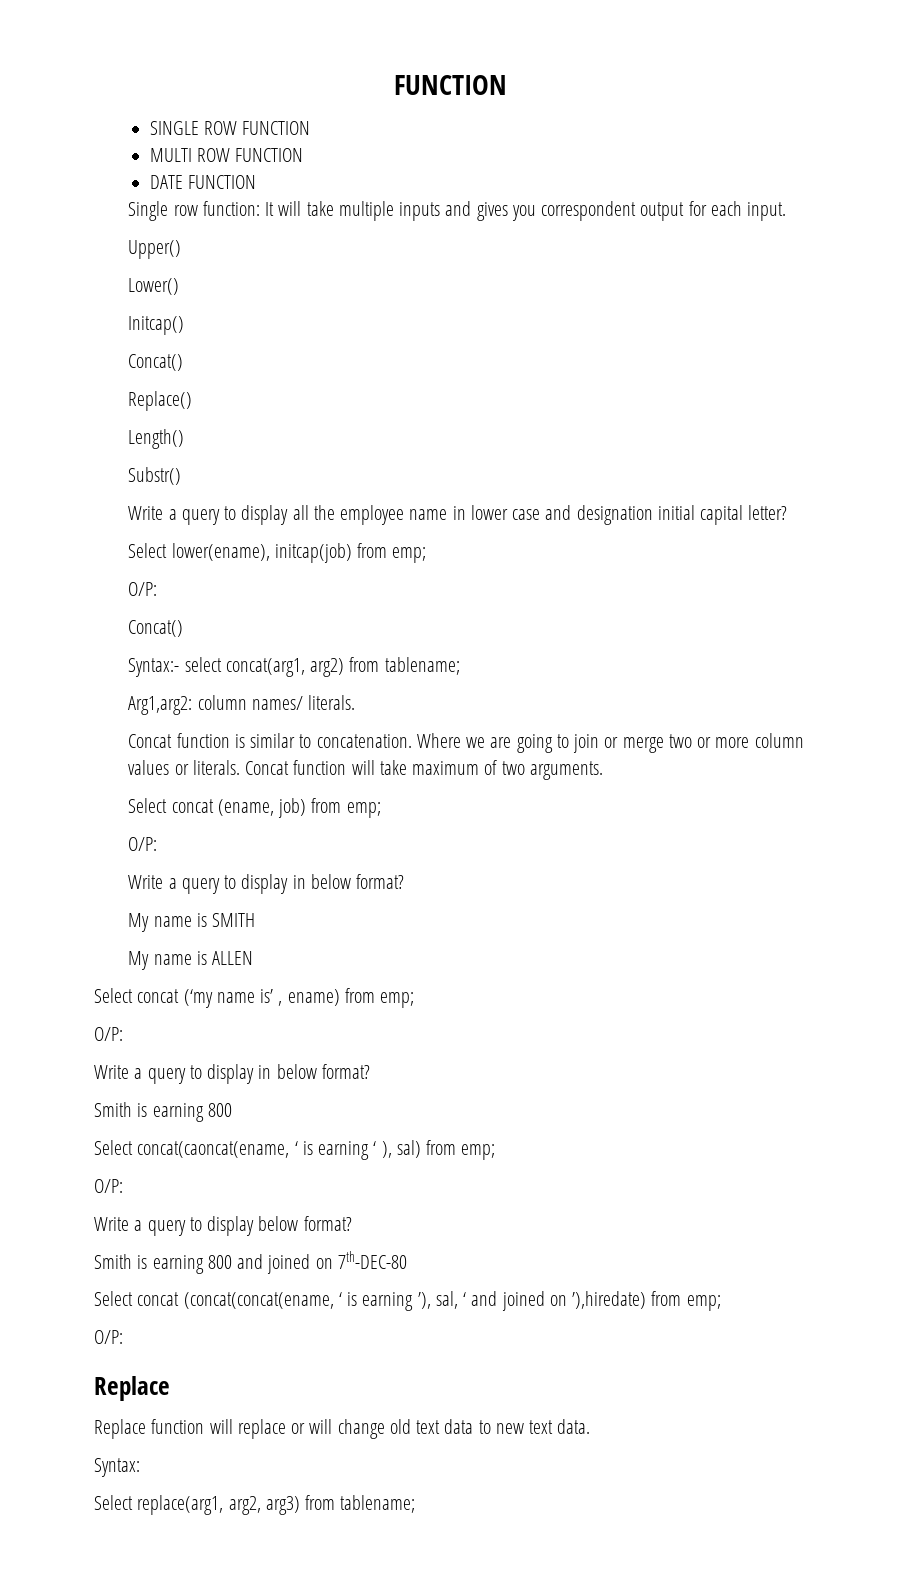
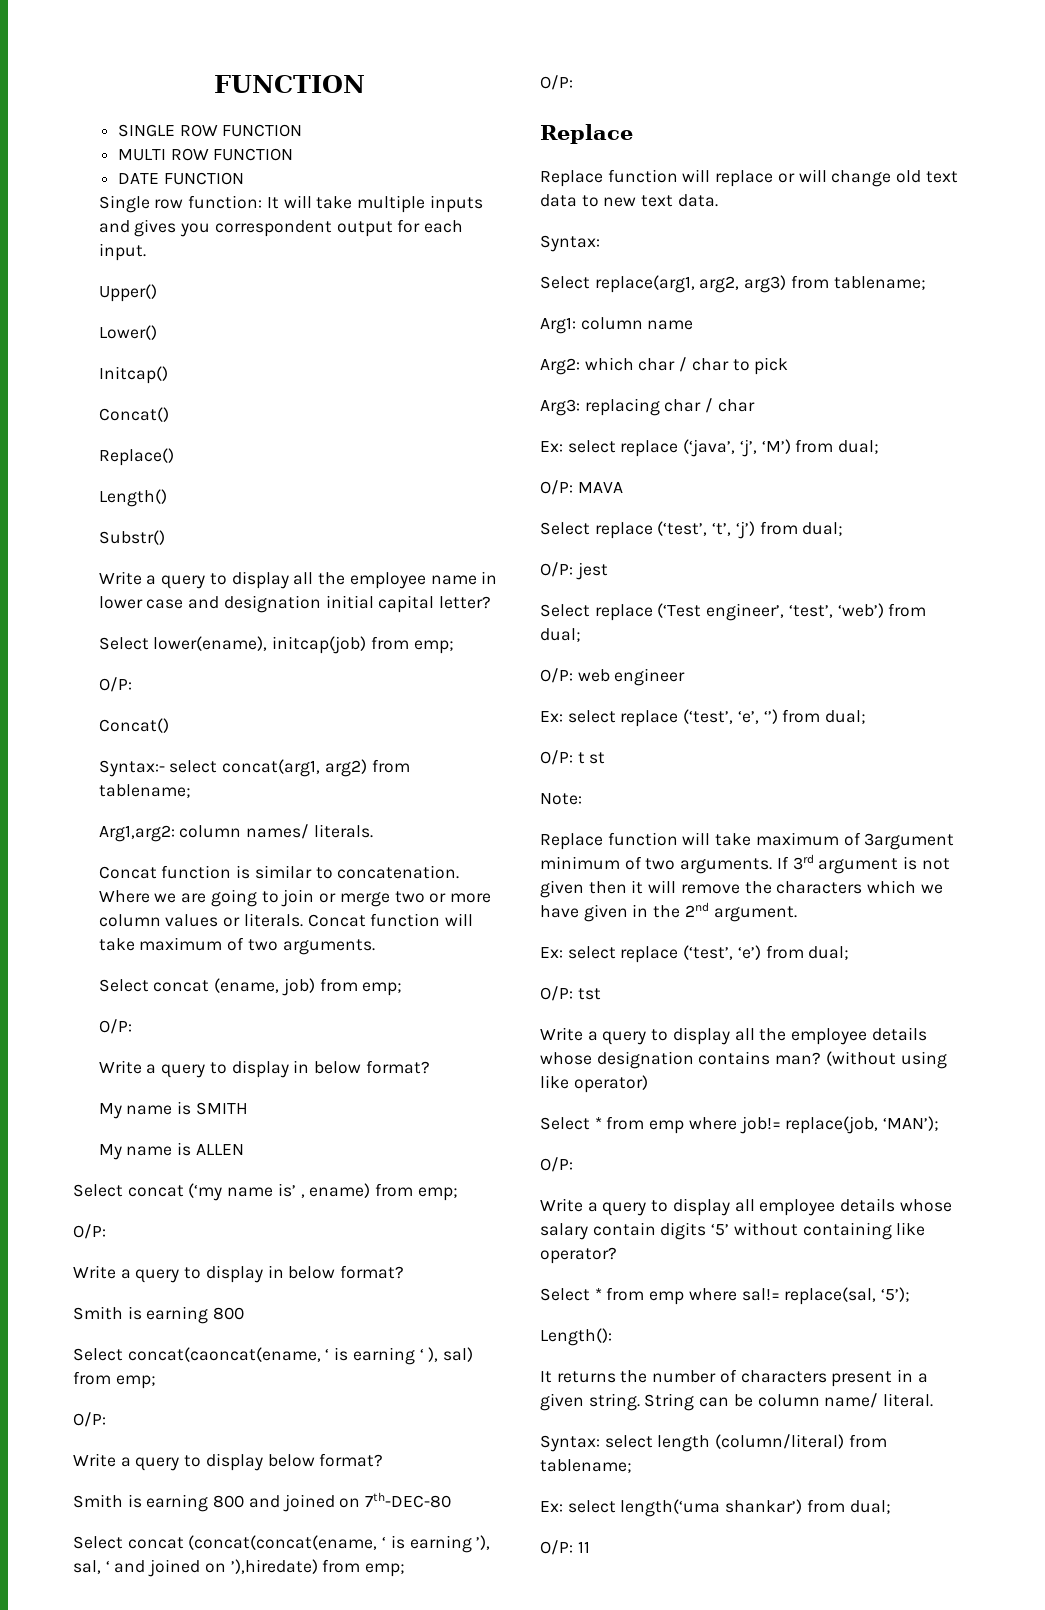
+ Arg1: column name
+ Arg2: which char / char to pick
+ Arg3: replacing char / char
+ Ex: select replace (‘java’, ‘j’, ‘M’) from dual;
+ O/P: MAVA
+ Select replace (‘test’, ‘t’, ‘j’) from dual;
+ O/P: jest
+ Select replace (‘Test engineer’, ‘test’, ‘web’) from dual;
+ O/P: web engineer
+ Ex: select replace (‘test’, ‘e’, ‘’) from dual;
+ O/P: t st
+ Note:
+ Replace function will take maximum of 3argument minimum of two arguments. If 3rd argument is not given then it will remove the characters which we have given in the 2nd argument.
+ Ex: select replace (‘test’, ‘e’) from dual;
+ O/P: tst
+ Write a query to display all the employee details whose designation contains man? (without using like operator)
+ Select * from emp where job!= replace(job, ‘MAN’);
+ O/P:
+ Write a query to display all employee details whose salary contain digits ‘5’ without containing like operator?
+ Select * from emp where sal!= replace(sal, ‘5’);
+ Length():
+ It returns the number of characters present in a given string. String can be column name/ literal.
+ Syntax: select length (column/literal) from tablename;
+ Ex: select length(‘uma shankar’) from dual;
+ O/P: 11

